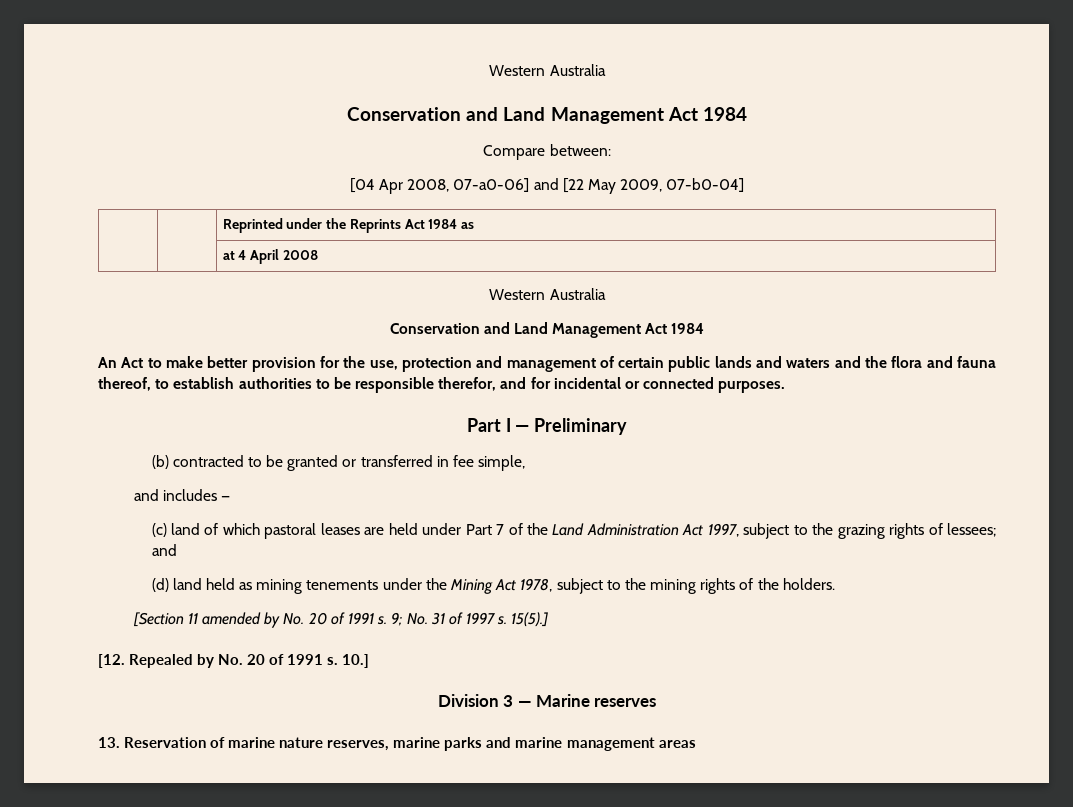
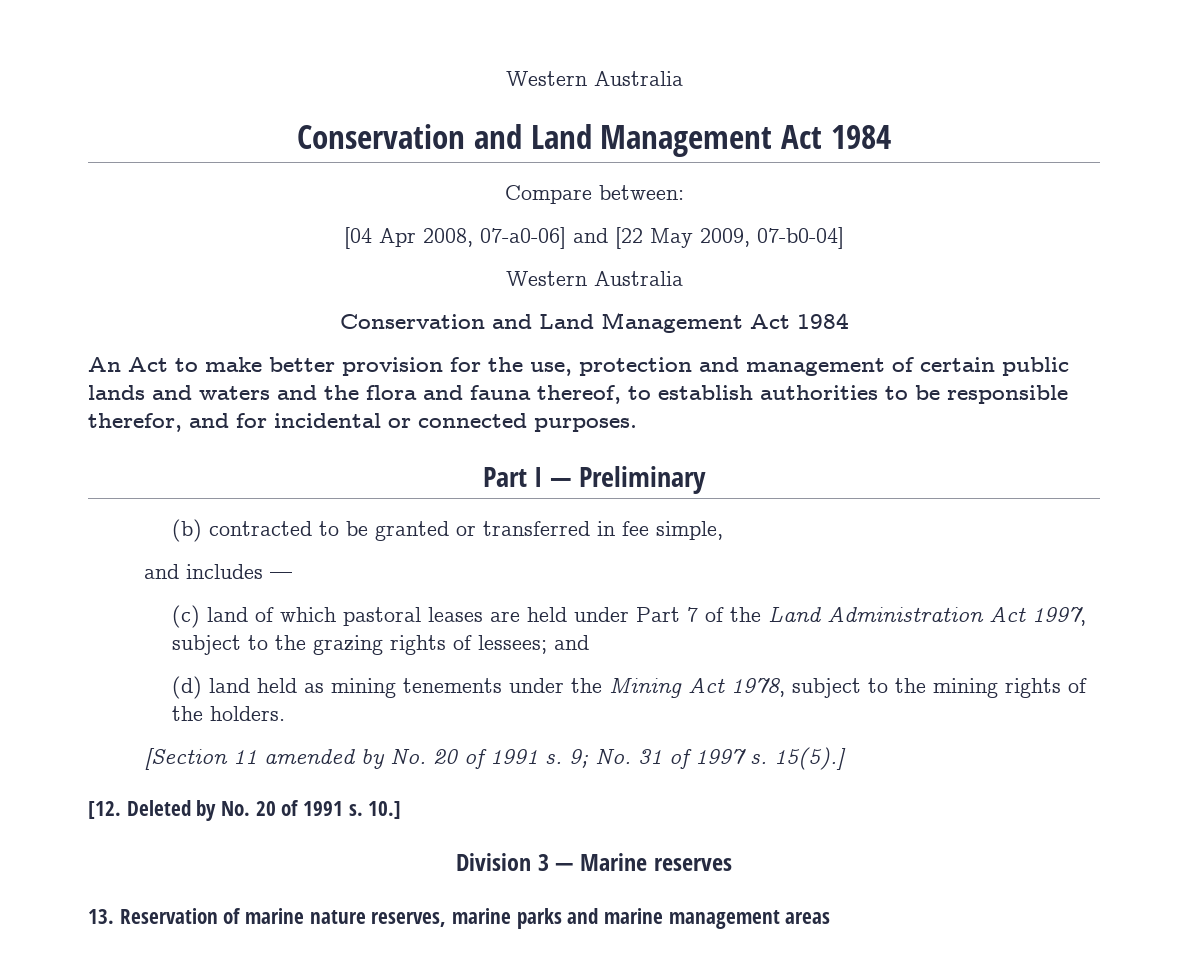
- | | Reprinted under the Reprints Act 1984 as
- | | at 4 April 2008
- [12. Repealed by No. 20 of 1991 s.
+ [12. Deleted by No. 20 of 1991 s.

